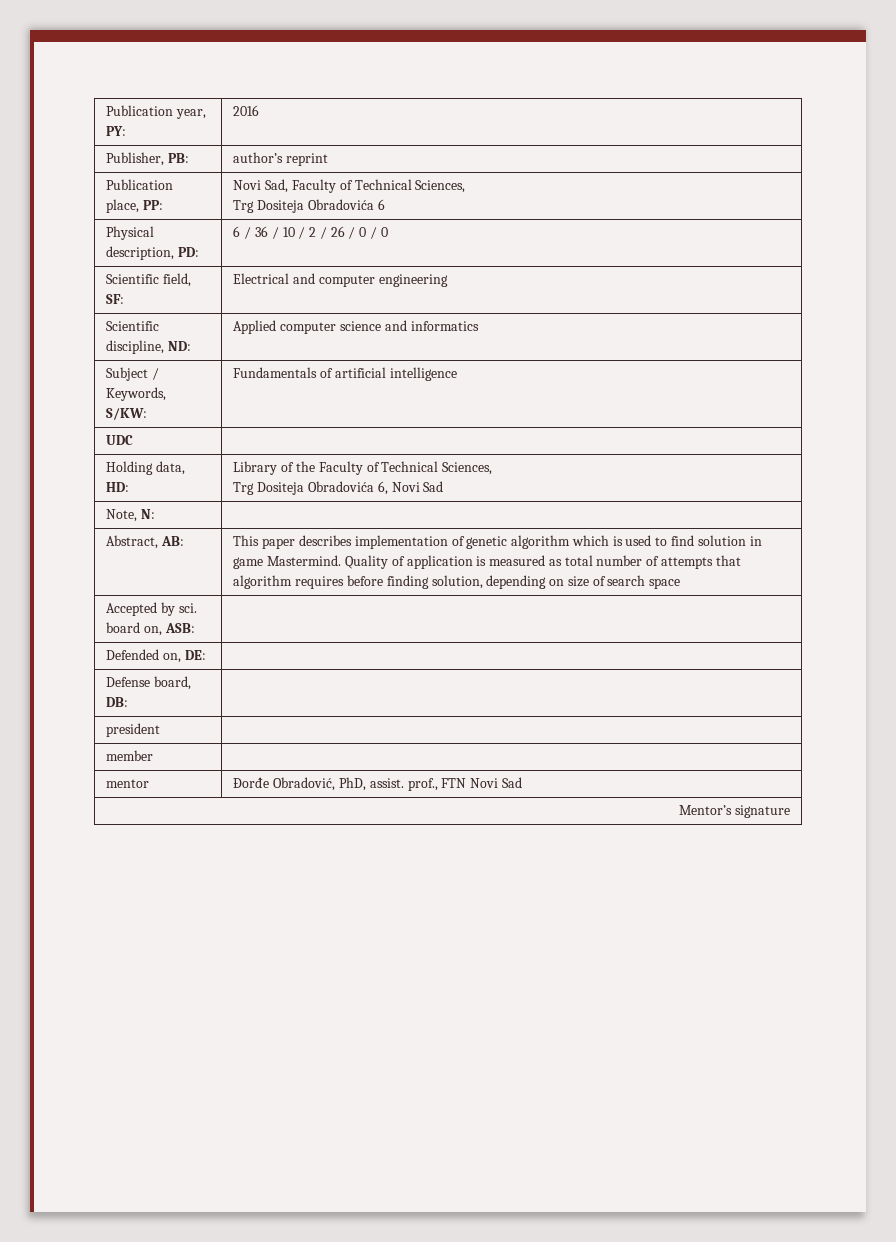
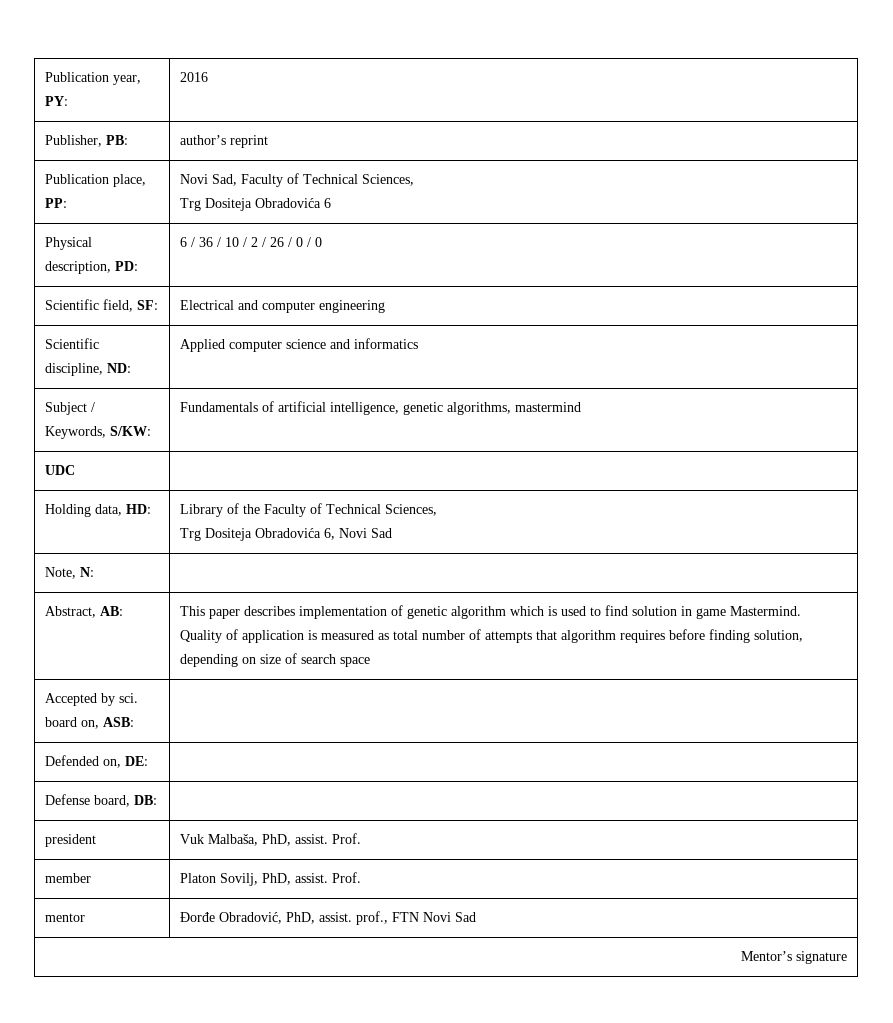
- Subject / Keywords, S/KW: | Fundamentals of artificial intelligence
+ Subject / Keywords, S/KW: | Fundamentals of artificial intelligence, genetic algorithms, mastermind
- president |
- member |
+ president | Vuk Malbaša, PhD, assist. Prof.
+ member | Platon Sovilj, PhD, assist. Prof.

